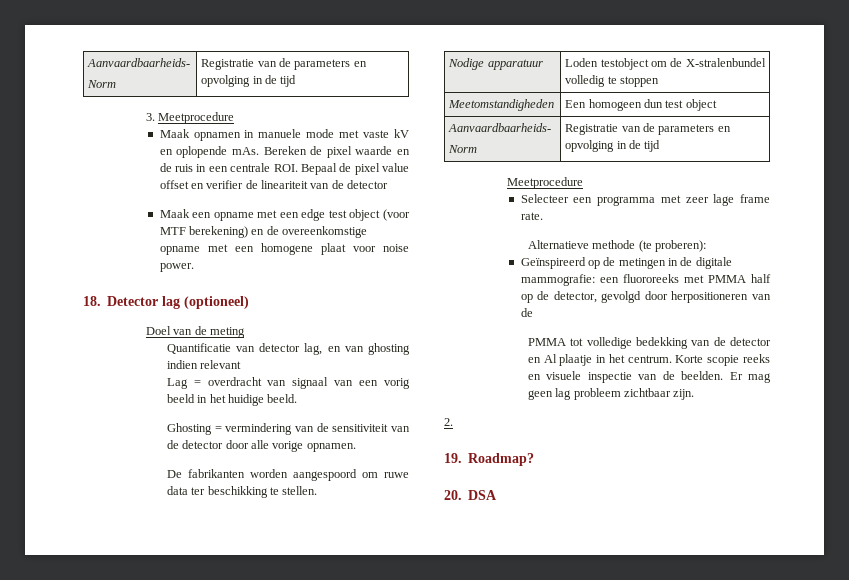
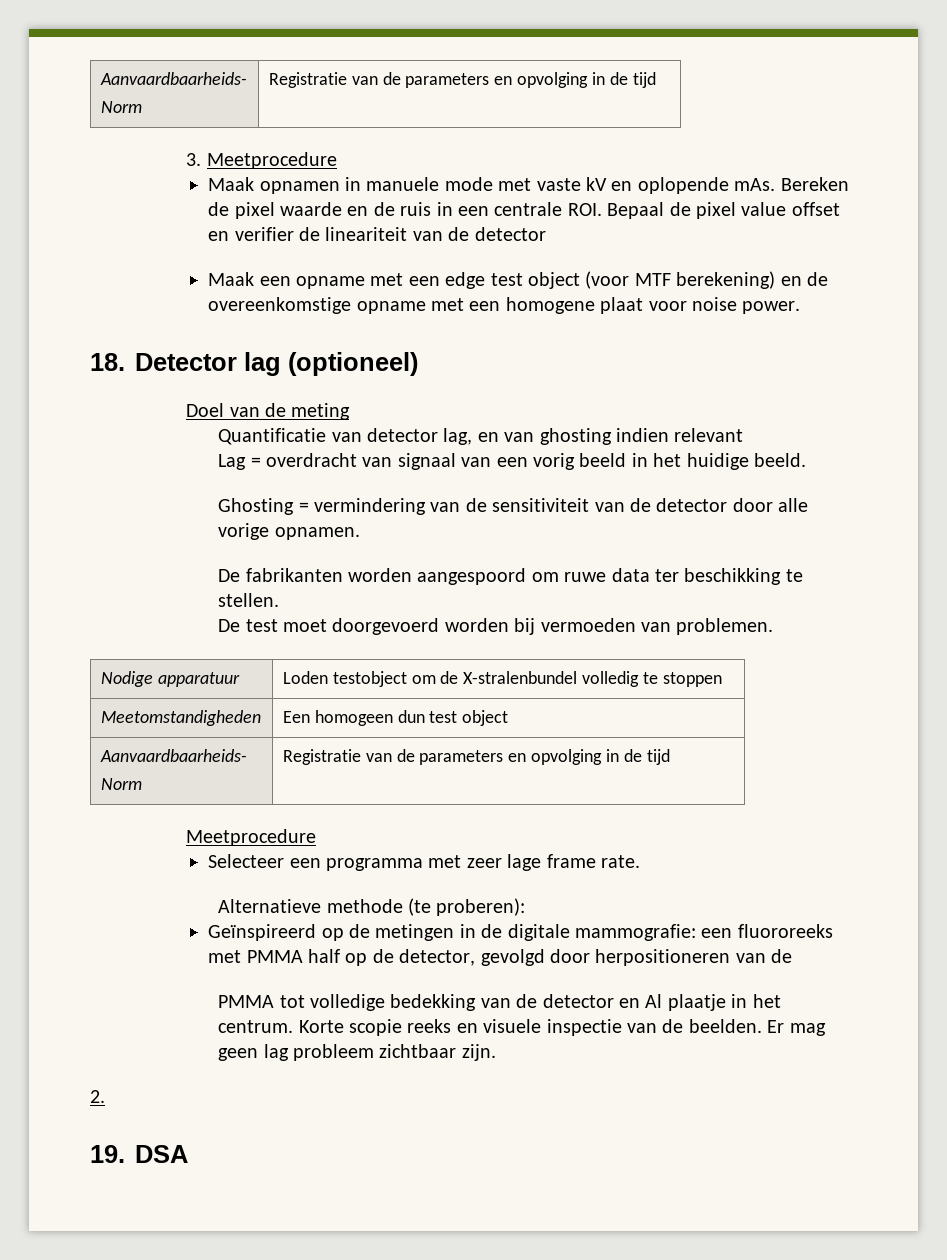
+ De test moet doorgevoerd worden bij vermoeden van problemen.
- 19. Roadmap?
- 20. DSA
+ 19. DSA

